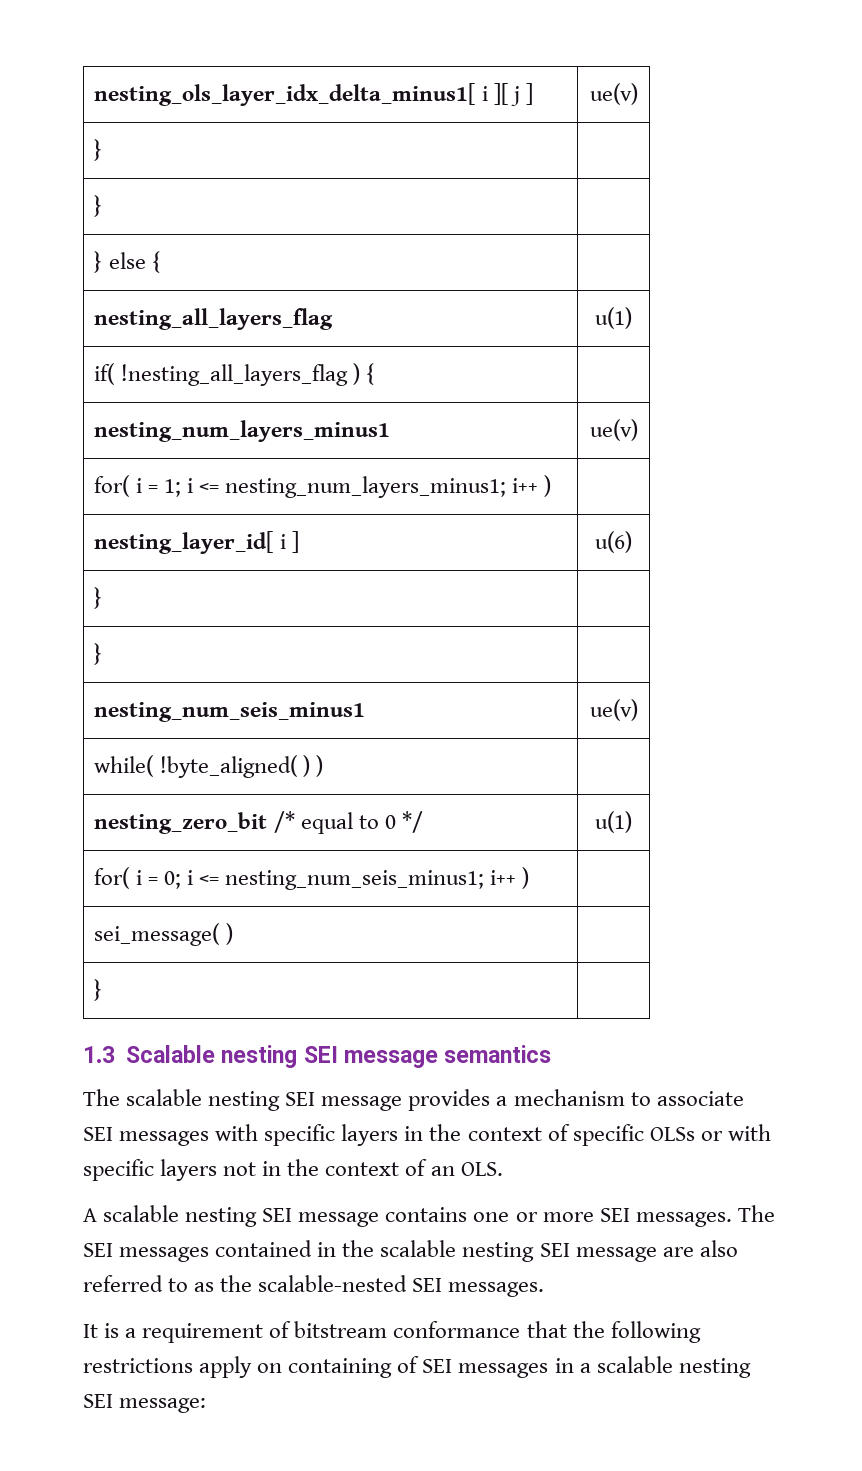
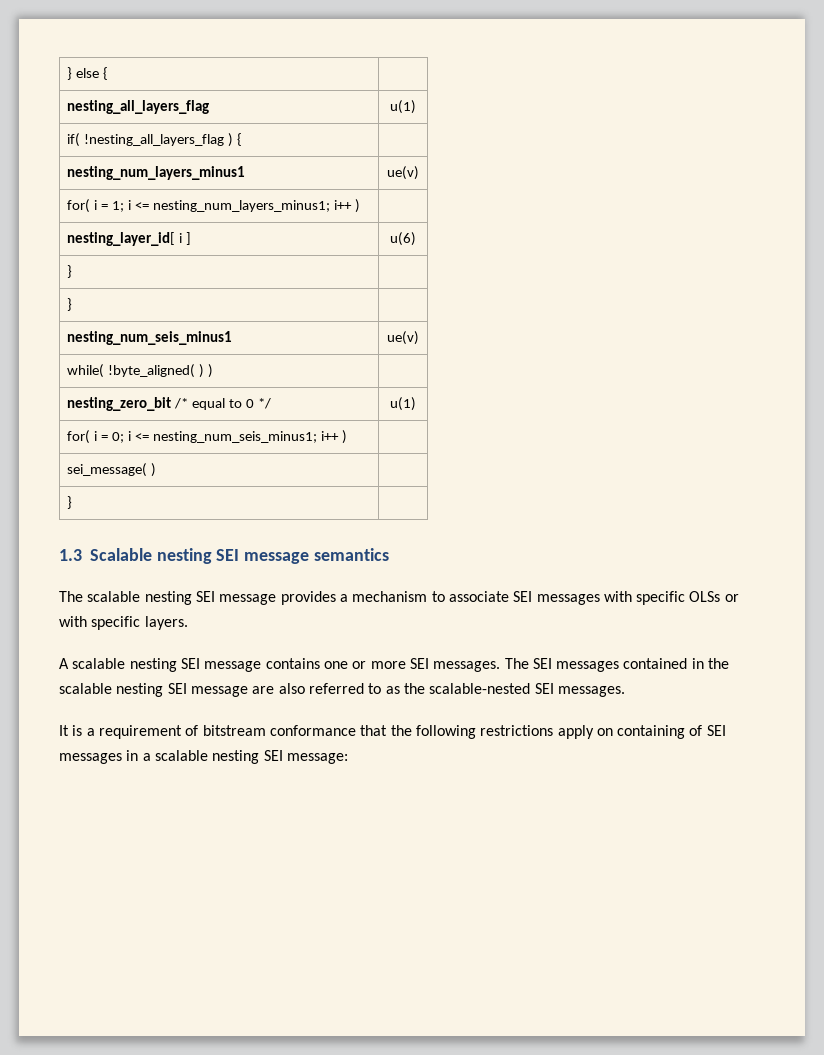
- nesting_ols_layer_idx_delta_minus1[ i ][ j ] | ue(v)
- } |
- } |
- The scalable nesting SEI message provides a mechanism to associate SEI messages with specific layers in the context of specific OLSs or with specific layers not in the context of an OLS.
+ The scalable nesting SEI message provides a mechanism to associate SEI messages with specific OLSs or with specific layers.

